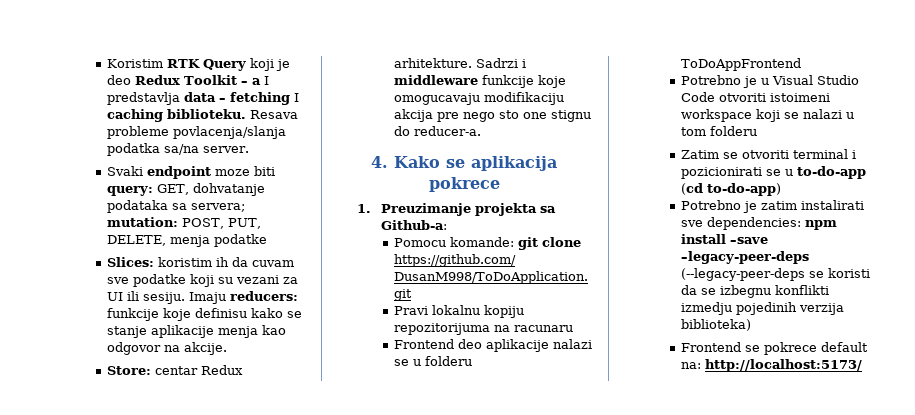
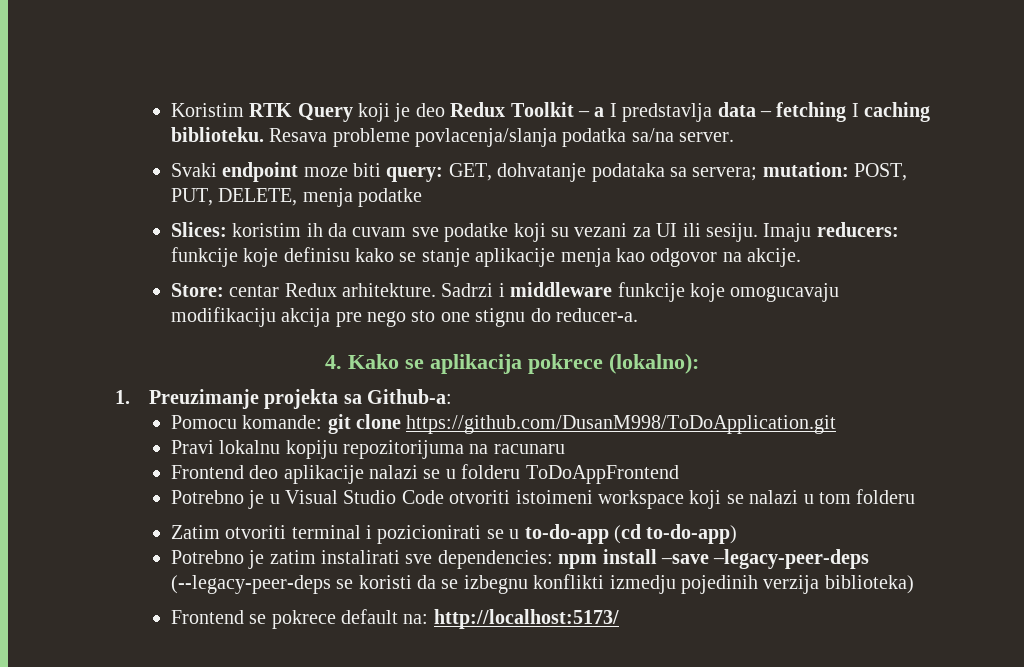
- 4. Kako se aplikacija pokrece
+ 4. Kako se aplikacija pokrece (lokalno):
- Zatim se otvoriti terminal i pozicionirati se u to-do-app (cd to-do-app)
+ Zatim otvoriti terminal i pozicionirati se u to-do-app (cd to-do-app)

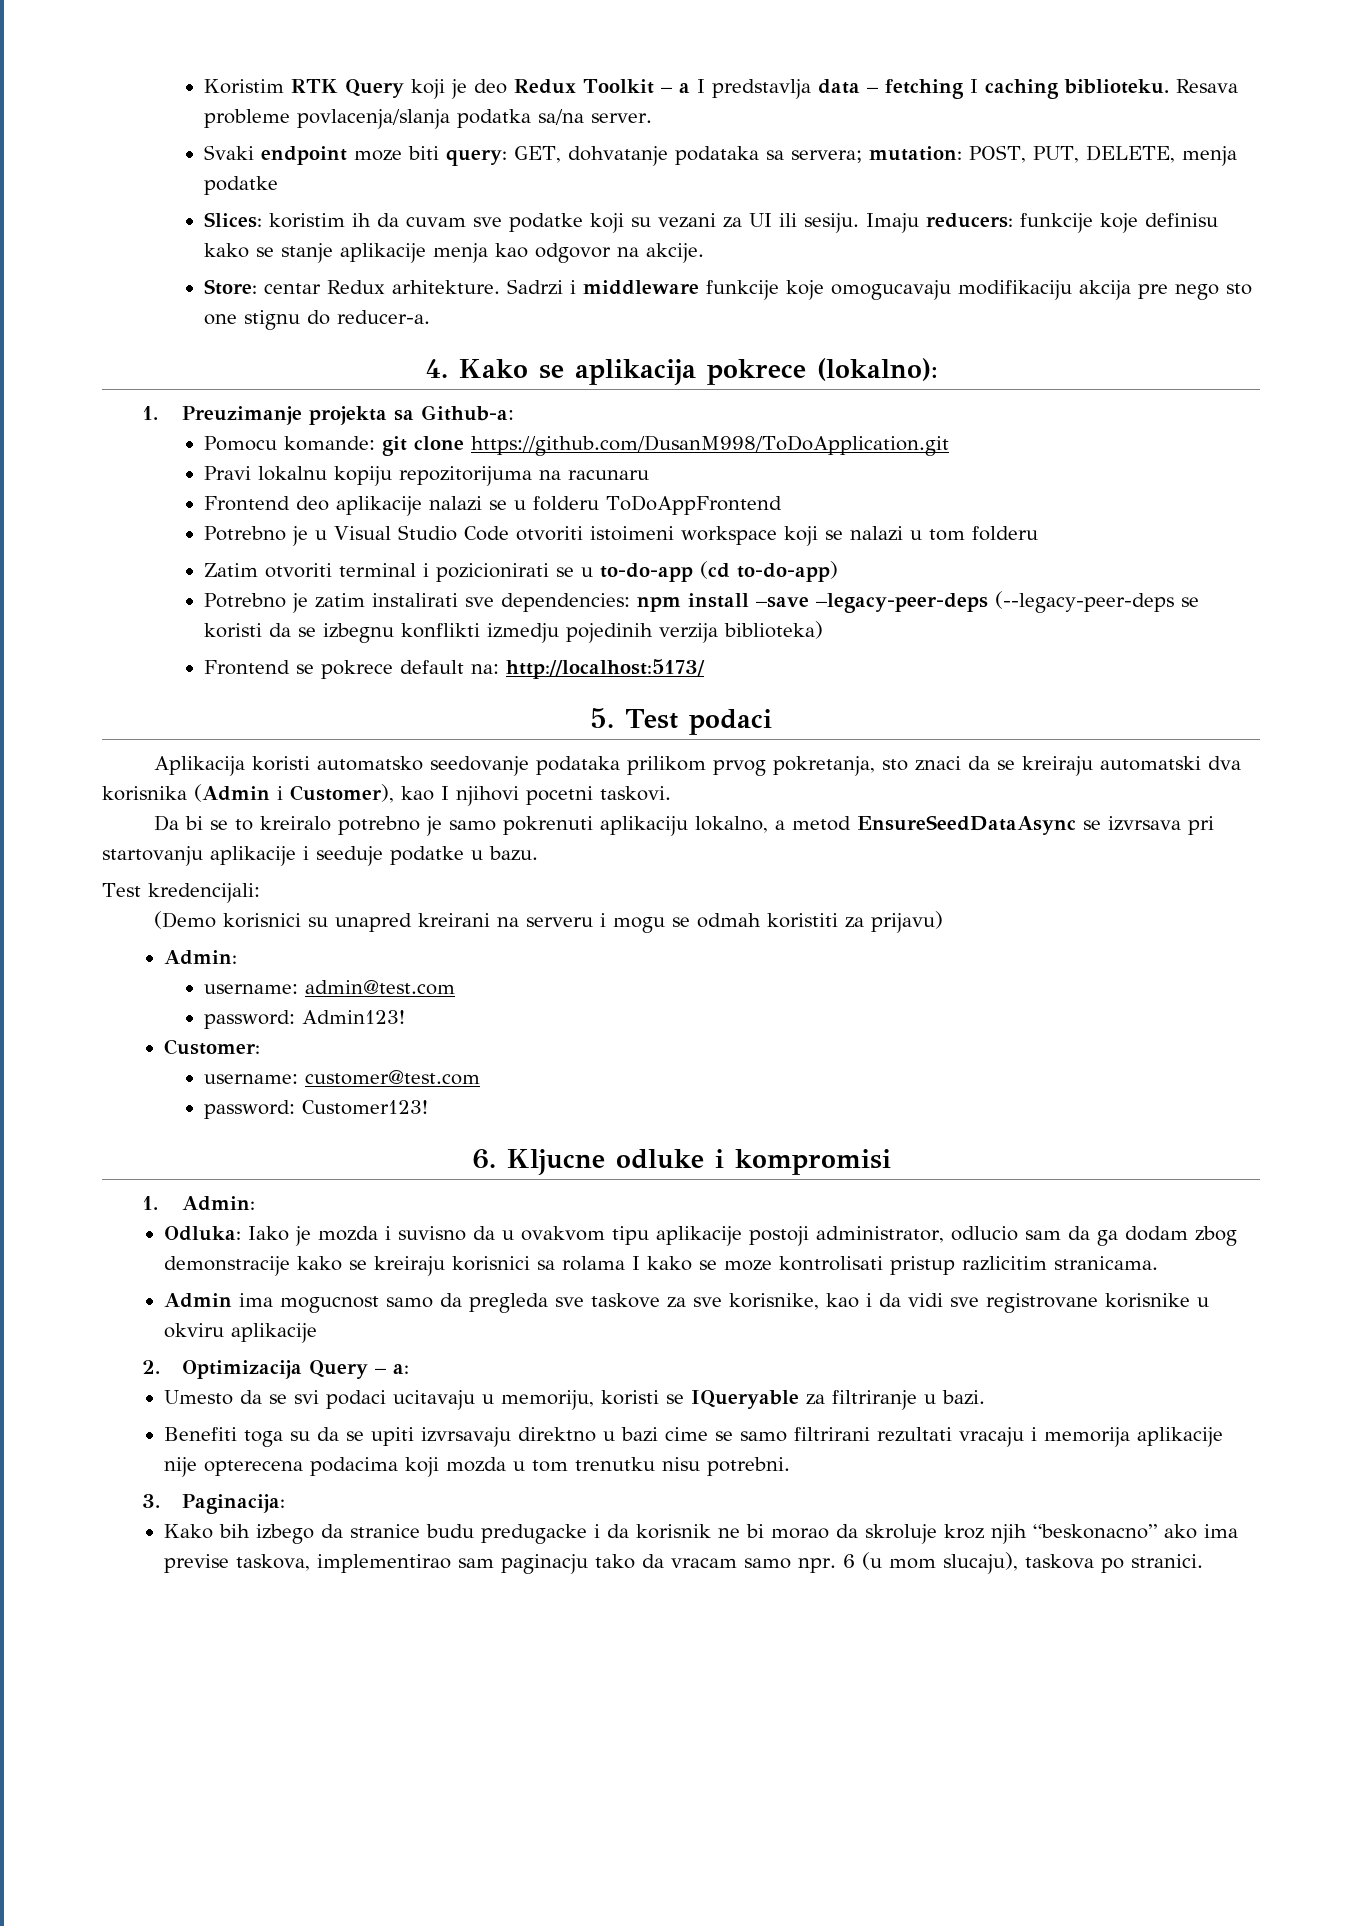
+ 5. Test podaci
+ Aplikacija koristi automatsko seedovanje podataka prilikom prvog pokretanja, sto znaci da se kreiraju automatski dva korisnika (Admin i Customer), kao I njihovi pocetni taskovi.
+ Da bi se to kreiralo potrebno je samo pokrenuti aplikaciju lokalno, a metod EnsureSeedDataAsync se izvrsava pri startovanju aplikacije i seeduje podatke u bazu.
+ Test kredencijali:
+ (Demo korisnici su unapred kreirani na serveru i mogu se odmah koristiti za prijavu)
+ Admin:
+ username: admin@test.com
+ password: Admin123!
+ Customer:
+ username: customer@test.com
+ password: Customer123!
+ 6. Kljucne odluke i kompromisi
+ 1. Admin:
+ Odluka: Iako je mozda i suvisno da u ovakvom tipu aplikacije postoji administrator, odlucio sam da ga dodam zbog demonstracije kako se kreiraju korisnici sa rolama I kako se moze kontrolisati pristup razlicitim stranicama.
+ Admin ima mogucnost samo da pregleda sve taskove za sve korisnike, kao i da vidi sve registrovane korisnike u okviru aplikacije
+ 2. Optimizacija Query – a:
+ Umesto da se svi podaci ucitavaju u memoriju, koristi se IQueryable za filtriranje u bazi.
+ Benefiti toga su da se upiti izvrsavaju direktno u bazi cime se samo filtrirani rezultati vracaju i memorija aplikacije nije opterecena podacima koji mozda u tom trenutku nisu potrebni.
+ 3. Paginacija:
+ Kako bih izbego da stranice budu predugacke i da korisnik ne bi morao da skroluje kroz njih “beskonacno” ako ima previse taskova, implementirao sam paginacju tako da vracam samo npr. 6 (u mom slucaju), taskova po stranici.

